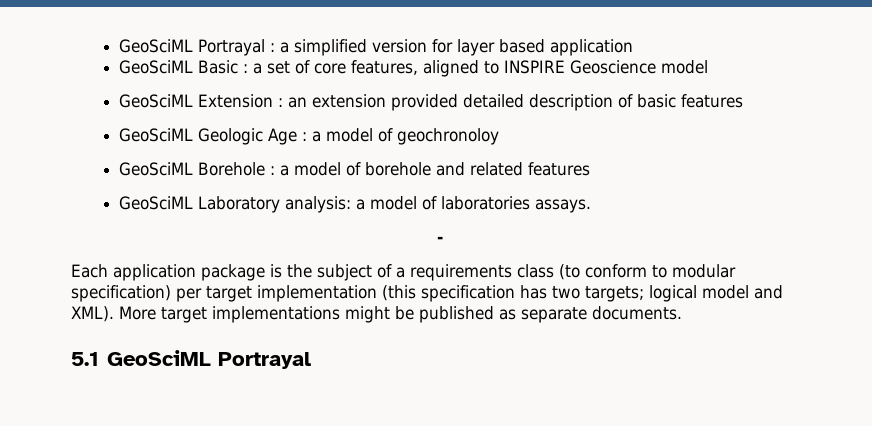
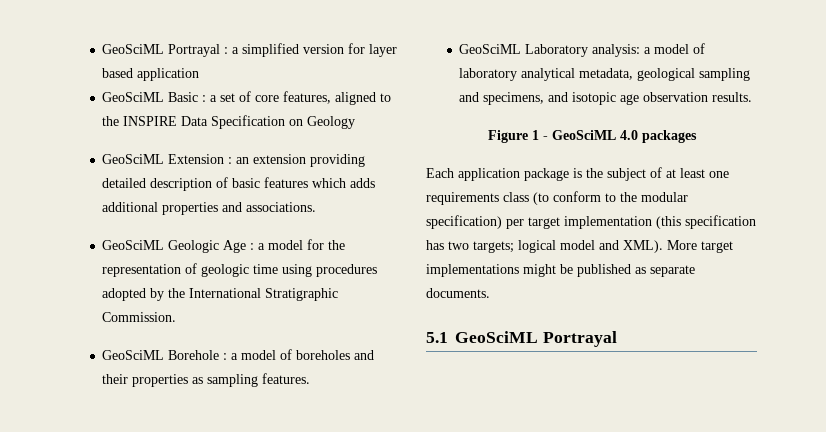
- GeoSciML Basic : a set of core features, aligned to INSPIRE Geoscience model
+ GeoSciML Basic : a set of core features, aligned to the INSPIRE Data Specification on Geology
- GeoSciML Extension : an extension provided detailed description of basic features
+ GeoSciML Extension : an extension providing detailed description of basic features which adds additional properties and associations.
- GeoSciML Geologic Age : a model of geochronoloy
+ GeoSciML Geologic Age : a model for the representation of geologic time using procedures adopted by the International Stratigraphic Commission.
- GeoSciML Borehole : a model of borehole and related features
+ GeoSciML Borehole : a model of boreholes and their properties as sampling features.
- GeoSciML Laboratory analysis: a model of laboratories assays.
- -
+ GeoSciML Laboratory analysis: a model of laboratory analytical metadata, geological sampling and specimens, and isotopic age observation results.
+ Figure 1 - GeoSciML 4.0 packages
- Each application package is the subject of a requirements class (to conform to modular specification) per target implementation (this specification has two targets; logical model and XML).
+ Each application package is the subject of at least one requirements class (to conform to the modular specification) per target implementation (this specification has two targets; logical model and XML).

